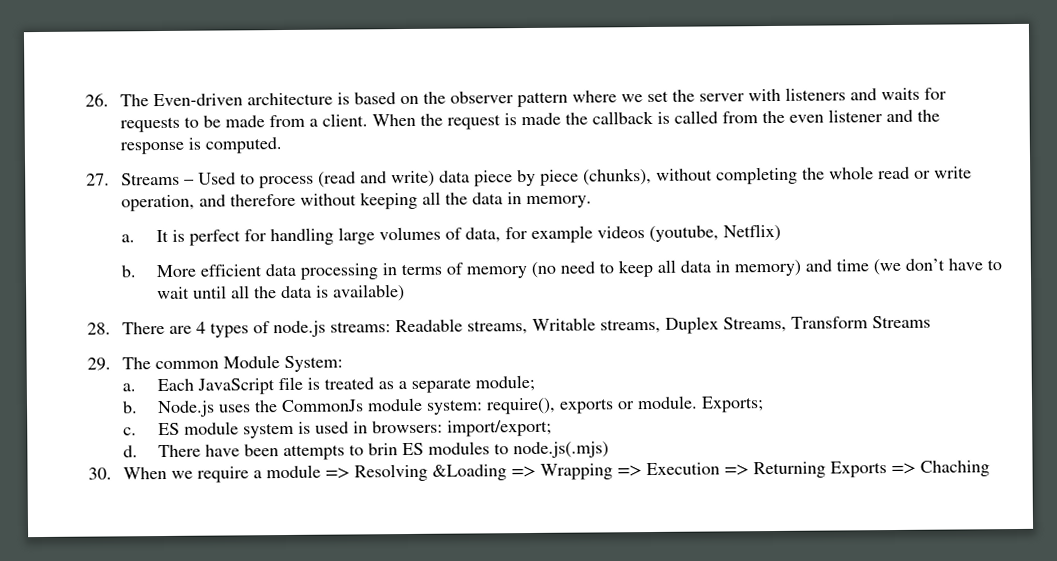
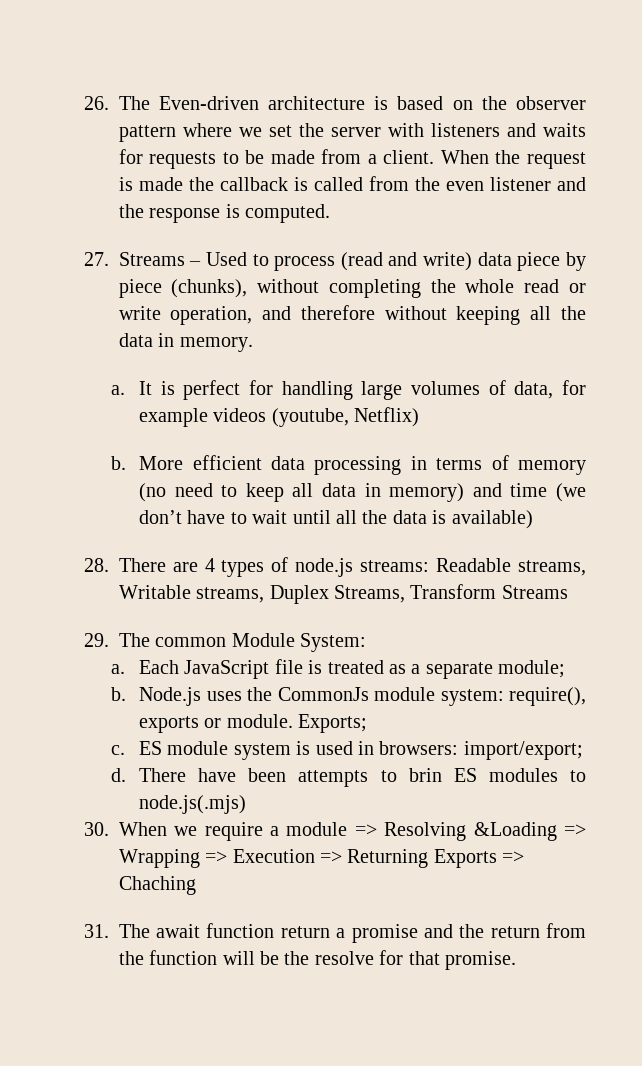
+ 31. The await function return a promise and the return from the function will be the resolve for that promise.

